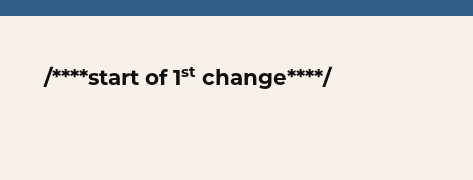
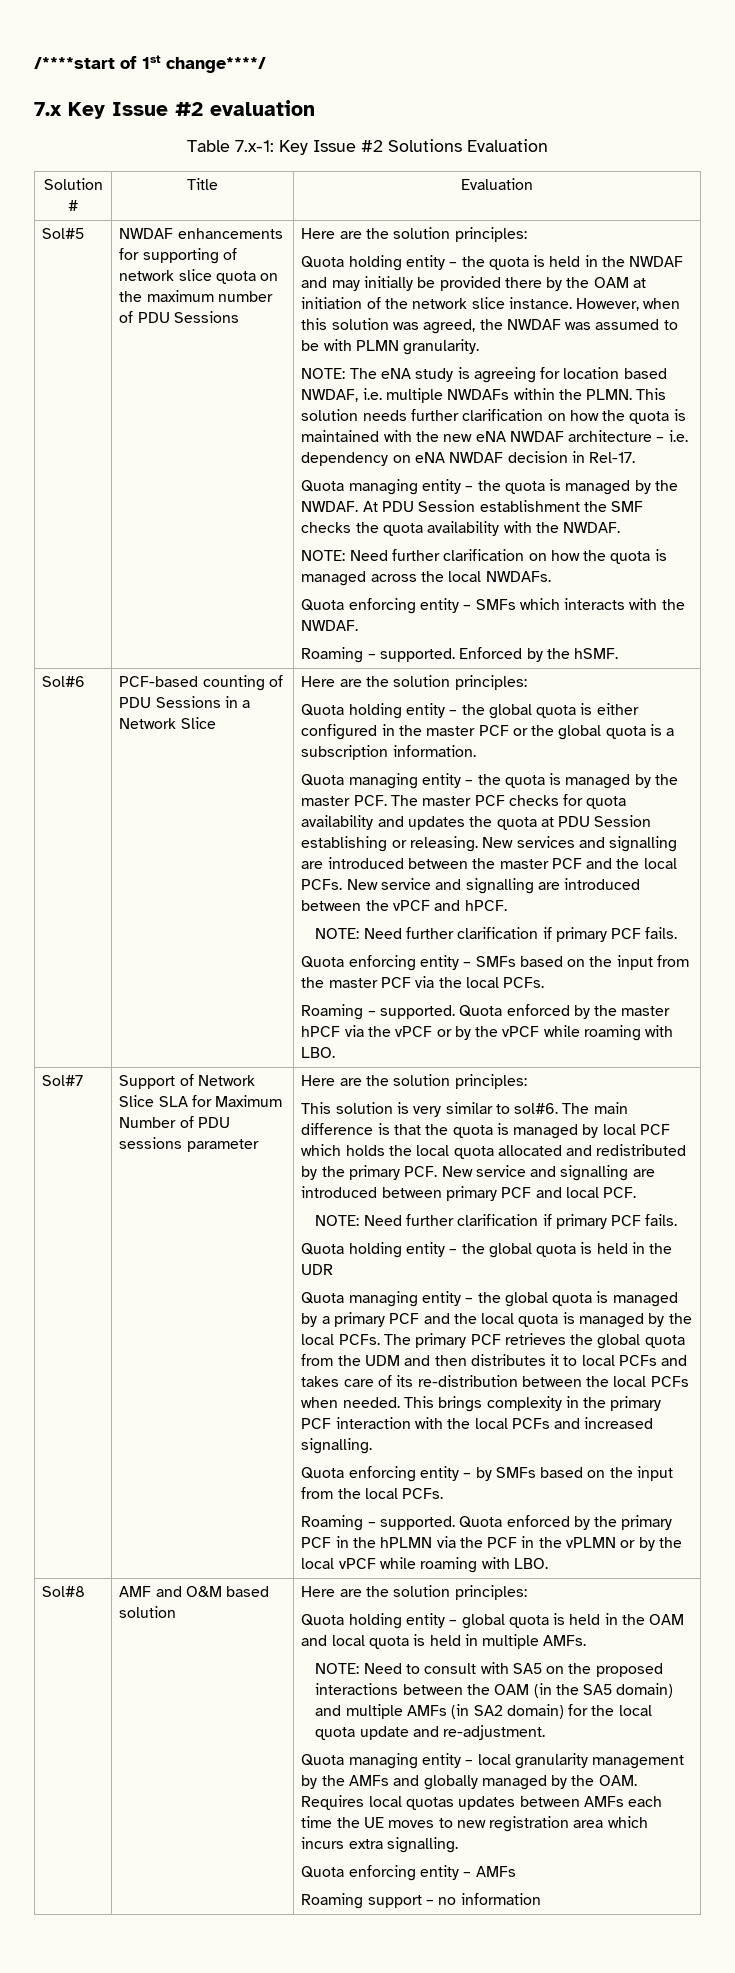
+ 7.x Key Issue #2 evaluation
+ Table 7.x-1: Key Issue #2 Solutions Evaluation
+ Solution # | Title | Evaluation
+ Sol#5 | NWDAF enhancements for supporting of network slice quota on the maximum number of PDU Sessions | Here are the solution principles:
+ Quota holding entity – the quota is held in the NWDAF and may initially be provided there by the OAM at initiation of the network slice instance. However, when this solution was agreed, the NWDAF was assumed to be with PLMN granularity.
+ NOTE: The eNA study is agreeing for location based NWDAF, i.e. multiple NWDAFs within the PLMN. This solution needs further clarification on how the quota is maintained with the new eNA NWDAF architecture – i.e. dependency on eNA NWDAF decision in Rel-17.
+ Quota managing entity – the quota is managed by the NWDAF. At PDU Session establishment the SMF checks the quota availability with the NWDAF.
+ NOTE: Need further clarification on how the quota is managed across the local NWDAFs.
+ Quota enforcing entity – SMFs which interacts with the NWDAF.
+ Roaming – supported. Enforced by the hSMF.
+ Sol#6 | PCF-based counting of PDU Sessions in a Network Slice | Here are the solution principles:
+ Quota holding entity – the global quota is either configured in the master PCF or the global quota is a subscription information.
+ Quota managing entity – the quota is managed by the master PCF. The master PCF checks for quota availability and updates the quota at PDU Session establishing or releasing. New services and signalling are introduced between the master PCF and the local PCFs. New service and signalling are introduced between the vPCF and hPCF.
+ NOTE: Need further clarification if primary PCF fails.
+ Quota enforcing entity – SMFs based on the input from the master PCF via the local PCFs.
+ Roaming – supported. Quota enforced by the master hPCF via the vPCF or by the vPCF while roaming with LBO.
+ Sol#7 | Support of Network Slice SLA for Maximum Number of PDU sessions parameter | Here are the solution principles:
+ This solution is very similar to sol#6. The main difference is that the quota is managed by local PCF which holds the local quota allocated and redistributed by the primary PCF. New service and signalling are introduced between primary PCF and local PCF.
+ NOTE: Need further clarification if primary PCF fails.
+ Quota holding entity – the global quota is held in the UDR
+ Quota managing entity – the global quota is managed by a primary PCF and the local quota is managed by the local PCFs. The primary PCF retrieves the global quota from the UDM and then distributes it to local PCFs and takes care of its re-distribution between the local PCFs when needed. This brings complexity in the primary PCF interaction with the local PCFs and increased signalling.
+ Quota enforcing entity – by SMFs based on the input from the local PCFs.
+ Roaming – supported. Quota enforced by the primary PCF in the hPLMN via the PCF in the vPLMN or by the local vPCF while roaming with LBO.
+ Sol#8 | AMF and O&M based solution | Here are the solution principles:
+ Quota holding entity – global quota is held in the OAM and local quota is held in multiple AMFs.
+ NOTE: Need to consult with SA5 on the proposed interactions between the OAM (in the SA5 domain) and multiple AMFs (in SA2 domain) for the local quota update and re-adjustment.
+ Quota managing entity – local granularity management by the AMFs and globally managed by the OAM. Requires local quotas updates between AMFs each time the UE moves to new registration area which incurs extra signalling.
+ Quota enforcing entity – AMFs
+ Roaming support – no information

